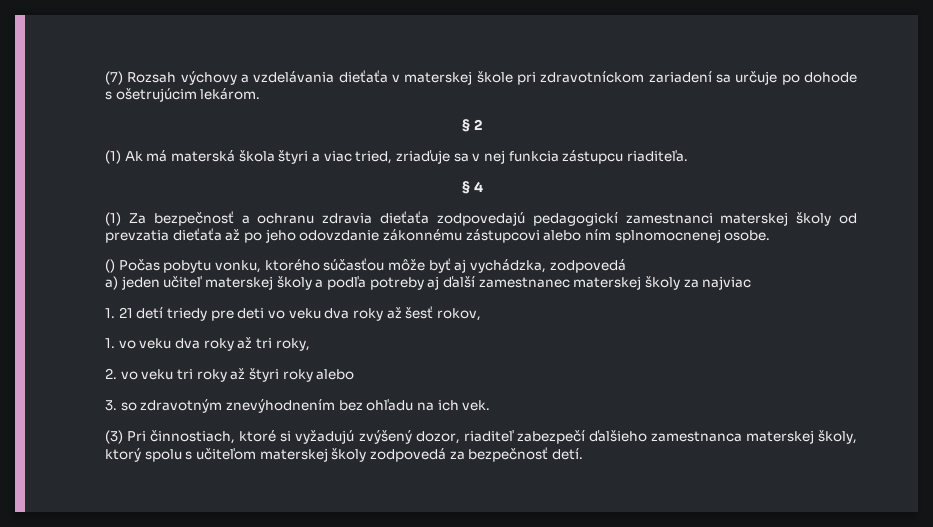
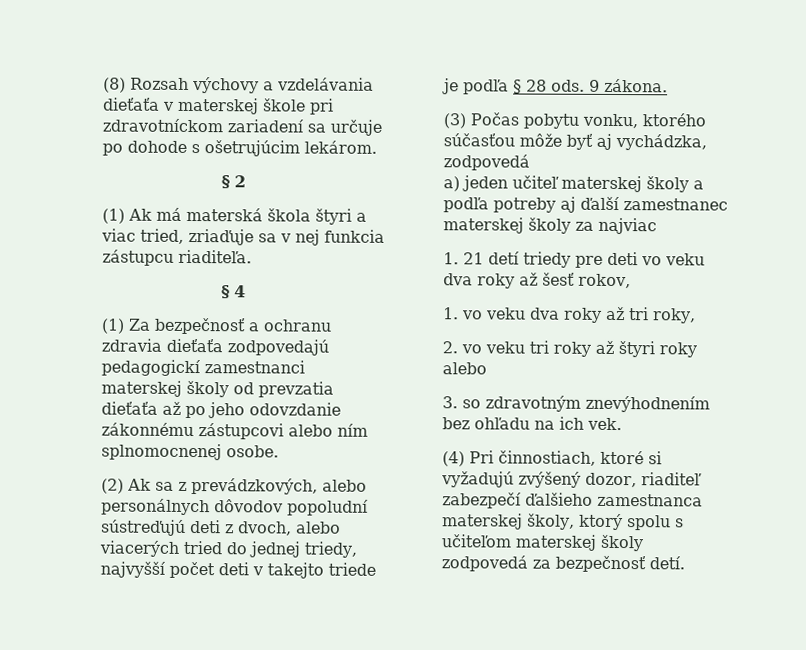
- (7) Rozsah výchovy a vzdelávania dieťaťa v materskej škole pri zdravotníckom zariadení sa určuje po dohode s ošetrujúcim lekárom.
+ (8) Rozsah výchovy a vzdelávania dieťaťa v materskej škole pri zdravotníckom zariadení sa určuje po dohode s ošetrujúcim lekárom.
- () Počas pobytu vonku, ktorého súčasťou môže byť aj vychádzka, zodpovedá
+ (2) Ak sa z prevádzkových, alebo personálnych dôvodov popoludní sústreďujú deti z dvoch, alebo viacerých tried do jednej triedy, najvyšší počet deti v takejto triede je podľa § 28 ods. 9 zákona.
+ (3) Počas pobytu vonku, ktorého súčasťou môže byť aj vychádzka, zodpovedá
- (3) Pri činnostiach, ktoré si vyžadujú zvýšený dozor, riaditeľ zabezpečí ďalšieho zamestnanca materskej školy, ktorý spolu s učiteľom materskej školy zodpovedá za bezpečnosť detí.
+ (4) Pri činnostiach, ktoré si vyžadujú zvýšený dozor, riaditeľ zabezpečí ďalšieho zamestnanca materskej školy, ktorý spolu s učiteľom materskej školy zodpovedá za bezpečnosť detí.

